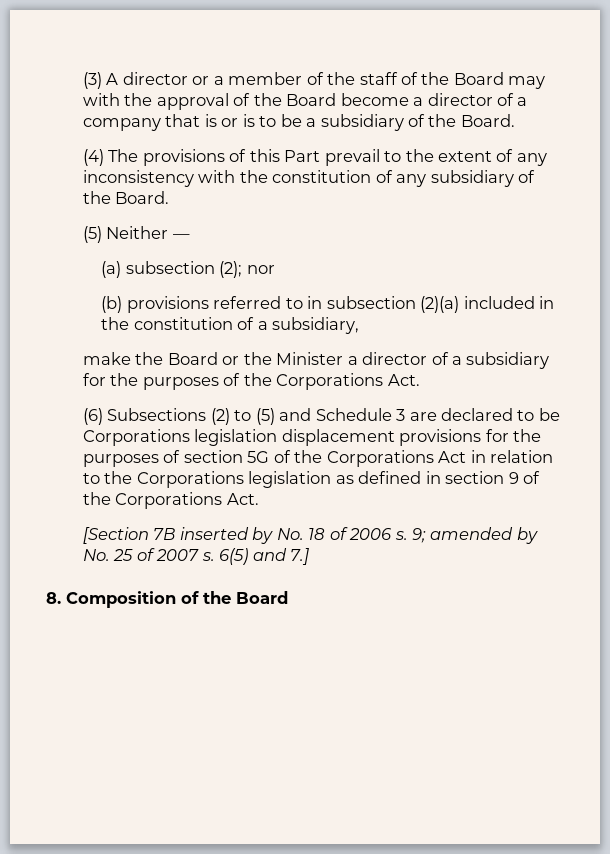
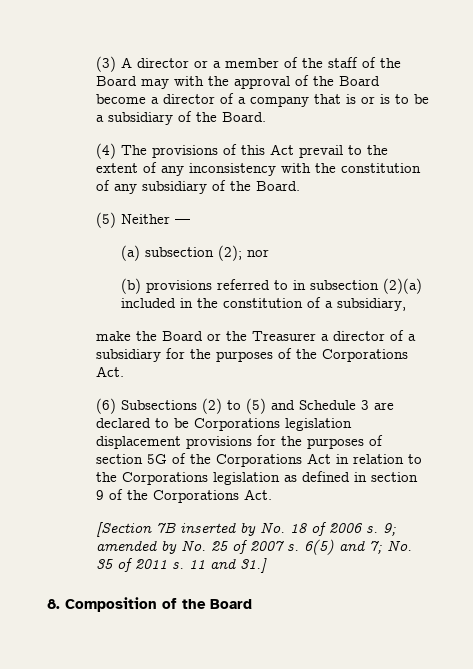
- (4) The provisions of this Part prevail to the extent of any inconsistency with the constitution of any subsidiary of the Board.
+ (4) The provisions of this Act prevail to the extent of any inconsistency with the constitution of any subsidiary of the Board.
- make the Board or the Minister a director of a subsidiary for the purposes of the Corporations Act.
+ make the Board or the Treasurer a director of a subsidiary for the purposes of the Corporations Act.
- 6(5) and 7.]
+ 6(5) and 7; No. 35 of 2011 s. 11 and 31.]

